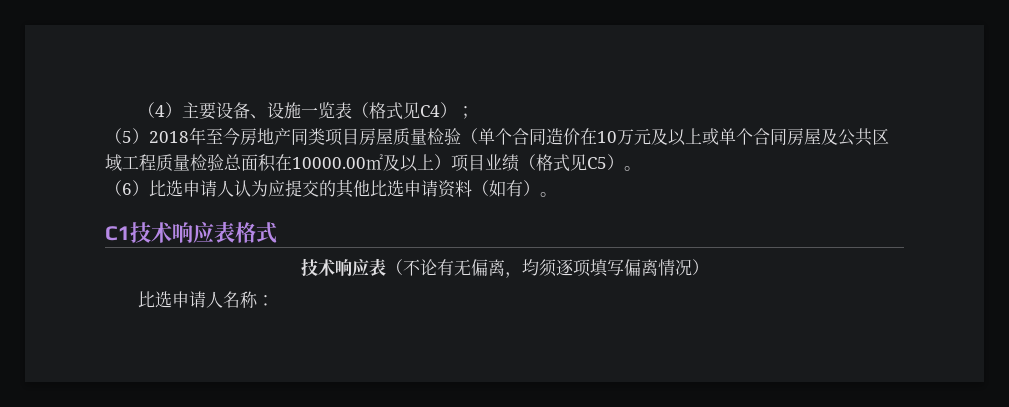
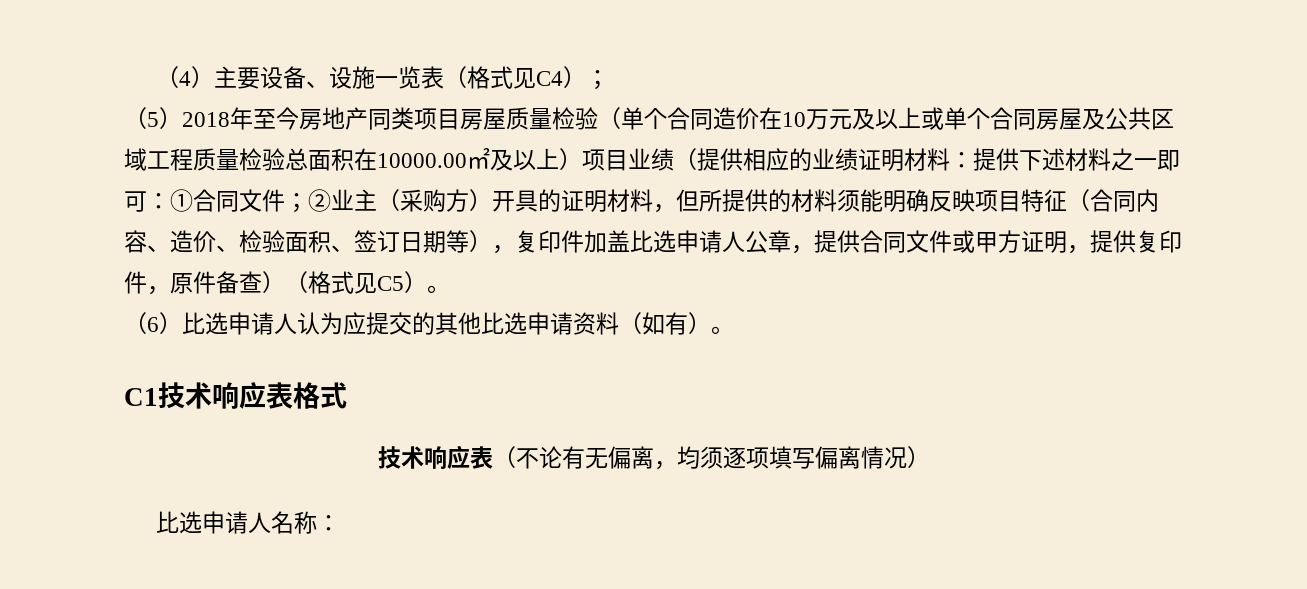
- （5）2018年至今房地产同类项目房屋质量检验（单个合同造价在10万元及以上或单个合同房屋及公共区域工程质量检验总面积在10000.00㎡及以上）项目业绩（格式见C5）。
+ （5）2018年至今房地产同类项目房屋质量检验（单个合同造价在10万元及以上或单个合同房屋及公共区域工程质量检验总面积在10000.00㎡及以上）项目业绩（提供相应的业绩证明材料：提供下述材料之一即可：①合同文件；②业主（采购方）开具的证明材料，但所提供的材料须能明确反映项目特征（合同内容、造价、检验面积、签订日期等），复印件加盖比选申请人公章，提供合同文件或甲方证明，提供复印件，原件备查）（格式见C5）。

